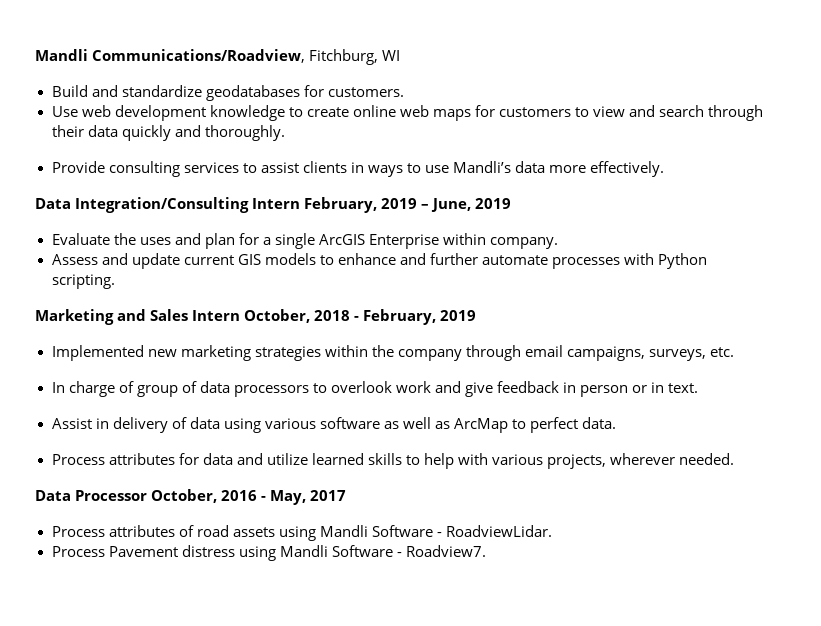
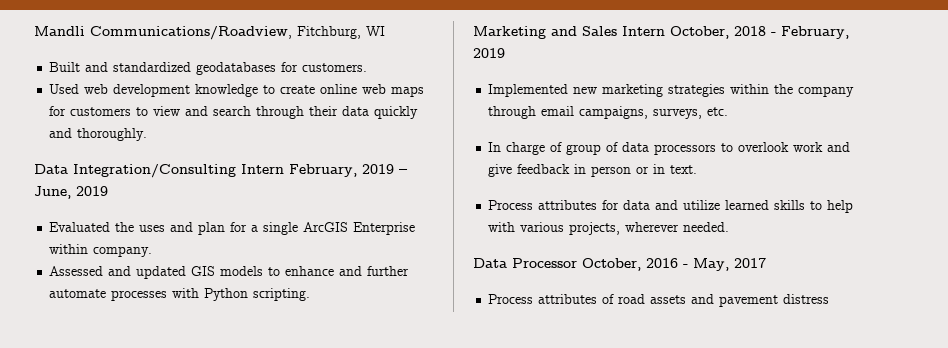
- Build and standardize geodatabases for customers.
+ Built and standardized geodatabases for customers.
- Use web development knowledge to create online web maps for customers to view and search through their data quickly and thoroughly.
+ Used web development knowledge to create online web maps for customers to view and search through their data quickly and thoroughly.
- Provide consulting services to assist clients in ways to use Mandli’s data more effectively.
- Evaluate the uses and plan for a single ArcGIS Enterprise within company.
+ Evaluated the uses and plan for a single ArcGIS Enterprise within company.
- Assess and update current GIS models to enhance and further automate processes with Python scripting.
+ Assessed and updated GIS models to enhance and further automate processes with Python scripting.
- Assist in delivery of data using various software as well as ArcMap to perfect data.
- Process attributes of road assets using Mandli Software - RoadviewLidar.
- Process Pavement distress using Mandli Software - Roadview7.
+ Process attributes of road assets and pavement distress

